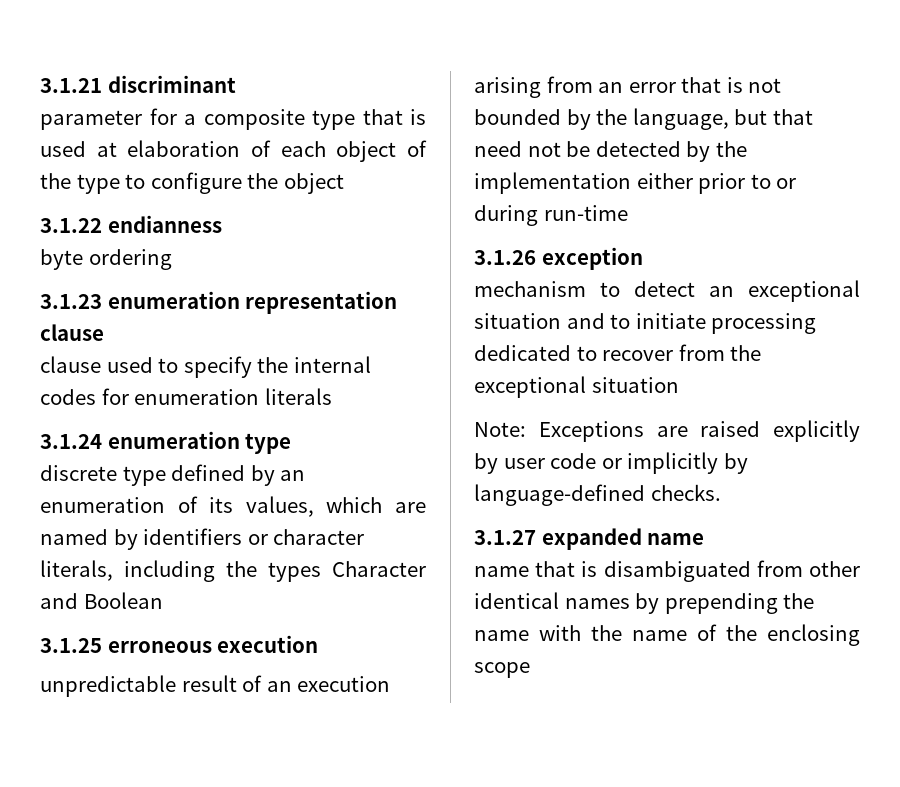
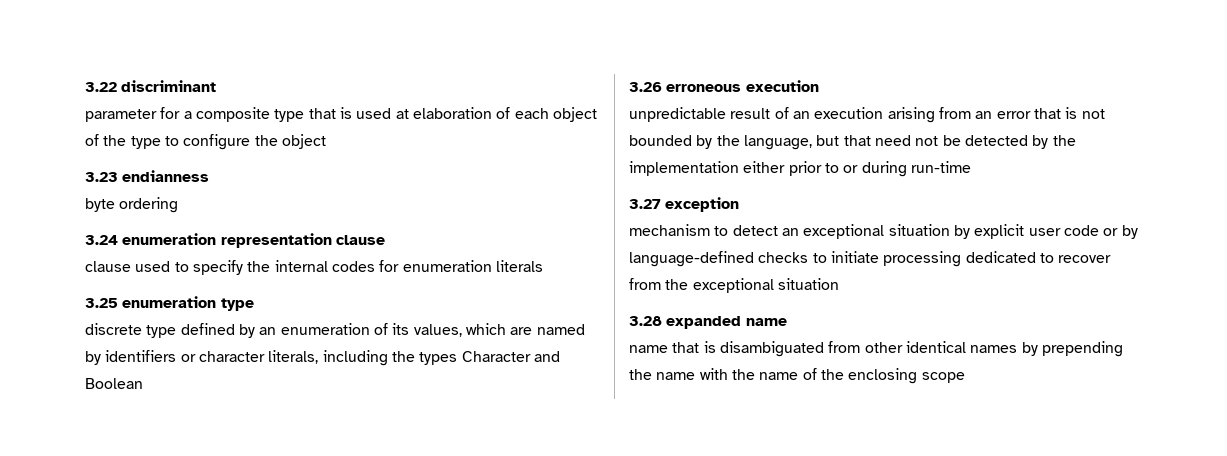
- 3.1.21 discriminant
+ 3.22 discriminant
- 3.1.22 endianness
+ 3.23 endianness
- 3.1.23 enumeration representation clause
+ 3.24 enumeration representation clause
- 3.1.24 enumeration type
+ 3.25 enumeration type
- 3.1.25 erroneous execution
+ 3.26 erroneous execution
- 3.1.26 exception
+ 3.27 exception
- mechanism to detect an exceptional situation and to initiate processing dedicated to recover from the exceptional situation
+ mechanism to detect an exceptional situation by explicit user code or by language-defined checks to initiate processing dedicated to recover from the exceptional situation
- Note: Exceptions are raised explicitly by user code or implicitly by language-defined checks.
- 3.1.27 expanded name
+ 3.28 expanded name

